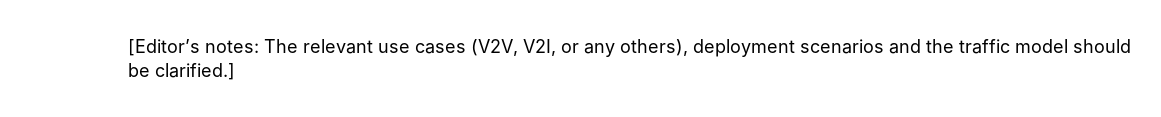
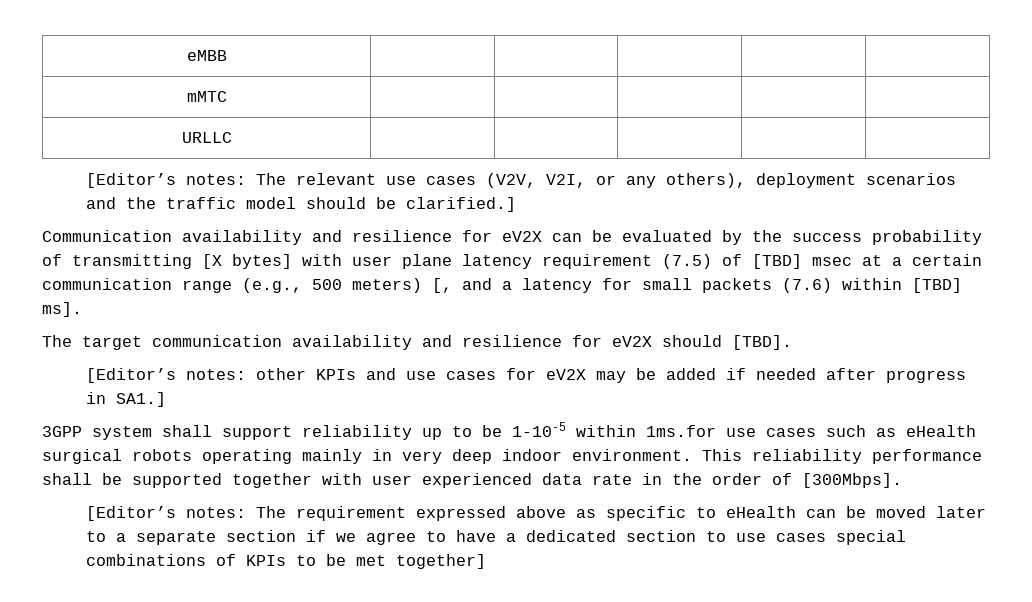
+ eMBB | | | | |
+ mMTC | | | | |
+ URLLC | | | | |
+ Communication availability and resilience for eV2X can be evaluated by the success probability of transmitting [X bytes] with user plane latency requirement (7.5) of [TBD] msec at a certain communication range (e.g., 500 meters) [, and a latency for small packets (7.6) within [TBD] ms].
+ The target communication availability and resilience for eV2X should [TBD].
+ [Editor’s notes: other KPIs and use cases for eV2X may be added if needed after progress in SA1.]
+ 3GPP system shall support reliability up to be 1-10-5 within 1ms.for use cases such as eHealth surgical robots operating mainly in very deep indoor environment. This reliability performance shall be supported together with user experienced data rate in the order of [300Mbps].
+ [Editor’s notes: The requirement expressed above as specific to eHealth can be moved later to a separate section if we agree to have a dedicated section to use cases special combinations of KPIs to be met together]

